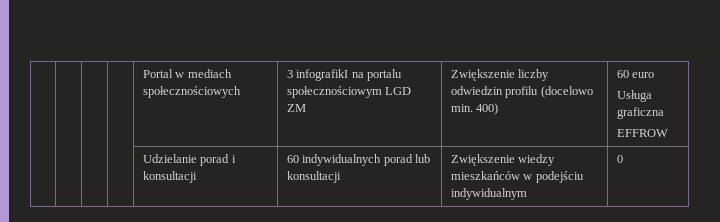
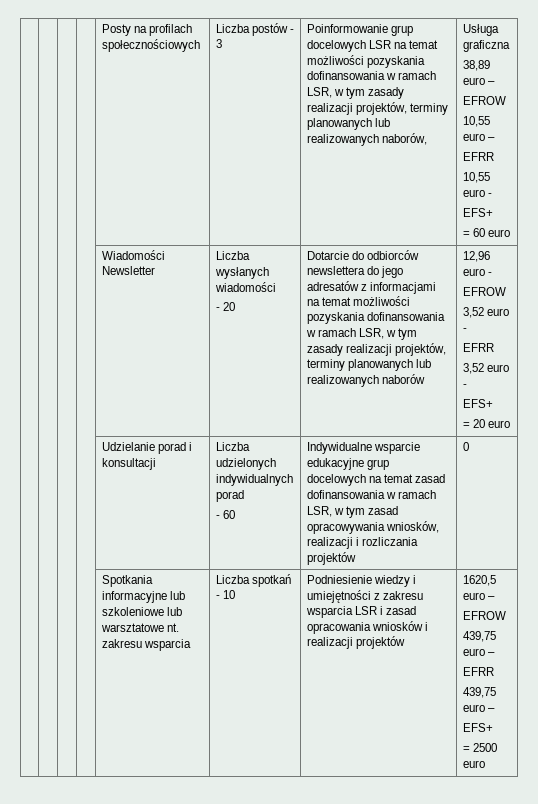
- Portal w mediach społecznościowych | 3 infografikI na portalu społecznościowym LGD ZM | Zwiększenie liczby odwiedzin profilu (docelowo min. 400) | 60 euro
- Usługa graficzna
- EFFROW
+ Posty na profilach społecznościowych | Liczba postów - 3 | Poinformowanie grup docelowych LSR na temat możliwości pozyskania dofinansowania w ramach LSR, w tym zasady realizacji projektów, terminy planowanych lub realizowanych naborów, | Usługa graficzna
+ 38,89 euro –
+ EFROW
+ 10,55 euro –
+ EFRR
+ 10,55 euro -
+ EFS+
+ = 60 euro
+ | | | | Wiadomości Newsletter | Liczba wysłanych wiadomości
+ - 20 | Dotarcie do odbiorców newslettera do jego adresatów z informacjami na temat możliwości pozyskania dofinansowania w ramach LSR, w tym zasady realizacji projektów, terminy planowanych lub realizowanych naborów | 12,96 euro -
+ EFROW
+ 3,52 euro -
+ EFRR
+ 3,52 euro -
+ EFS+
+ = 20 euro
- | | | | Udzielanie porad i konsultacji | 60 indywidualnych porad lub konsultacji | Zwiększenie wiedzy mieszkańców w podejściu indywidualnym | 0
+ | | | | Udzielanie porad i konsultacji | Liczba udzielonych indywidualnych porad
+ - 60 | Indywidualne wsparcie edukacyjne grup docelowych na temat zasad dofinansowania w ramach LSR, w tym zasad opracowywania wniosków, realizacji i rozliczania projektów | 0
+ | | | | Spotkania informacyjne lub szkoleniowe lub warsztatowe nt. zakresu wsparcia | Liczba spotkań - 10 | Podniesienie wiedzy i umiejętności z zakresu wsparcia LSR i zasad opracowania wniosków i realizacji projektów | 1620,5 euro –
+ EFROW
+ 439,75 euro –
+ EFRR
+ 439,75 euro –
+ EFS+
+ = 2500 euro

